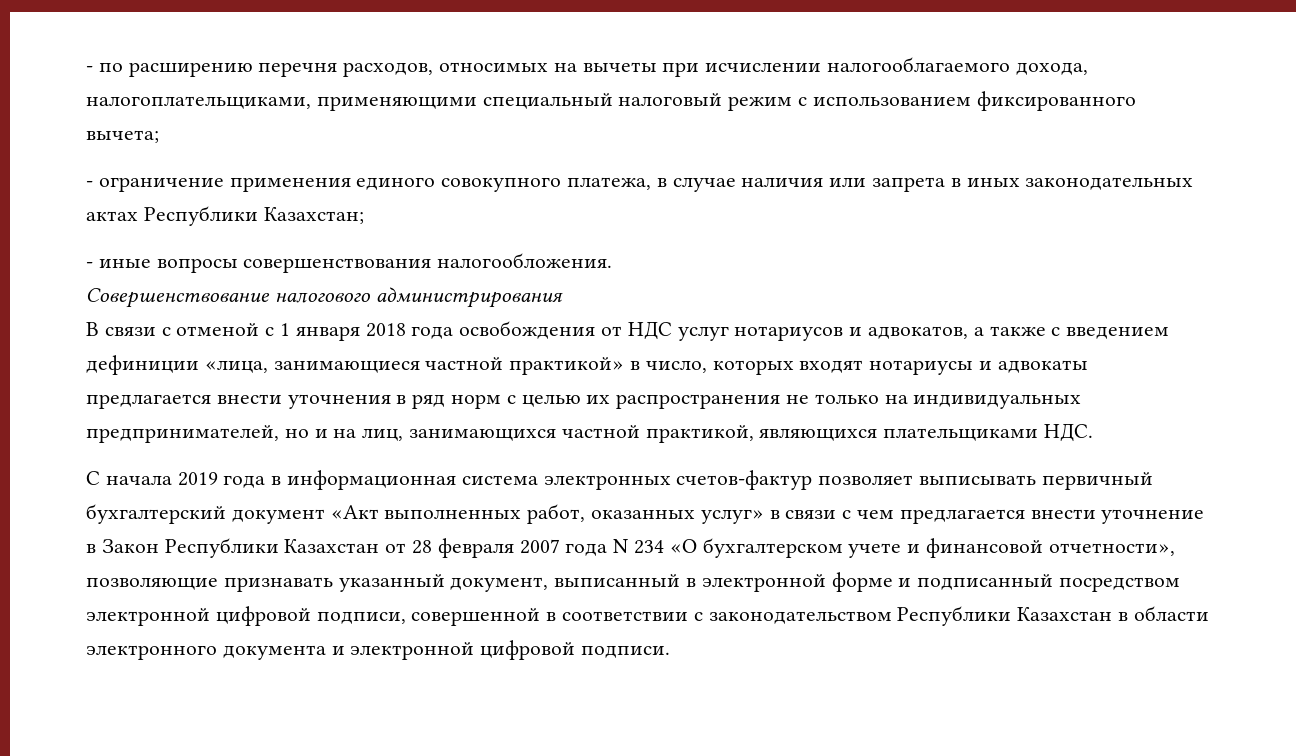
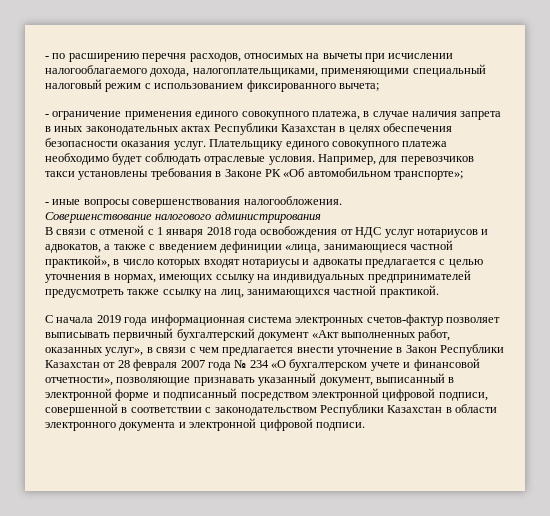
- - ограничение применения единого совокупного платежа, в случае наличия или запрета в иных законодательных актах Республики Казахстан;
+ - ограничение применения единого совокупного платежа, в случае наличия запрета в иных законодательных актах Республики Казахстан в целях обеспечения безопасности оказания услуг. Плательщику единого совокупного платежа необходимо будет соблюдать отраслевые условия. Например, для перевозчиков такси установлены требования в Законе РК «Об автомобильном транспорте»;
- В связи с отменой с 1 января 2018 года освобождения от НДС услуг нотариусов и адвокатов, а также с введением дефиниции «лица, занимающиеся частной практикой» в число, которых входят нотариусы и адвокаты предлагается внести уточнения в ряд норм с целью их распространения не только на индивидуальных предпринимателей, но и на лиц, занимающихся частной практикой, являющихся плательщиками НДС.
+ В связи с отменой с 1 января 2018 года освобождения от НДС услуг нотариусов и адвокатов, а также с введением дефиниции «лица, занимающиеся частной практикой», в число которых входят нотариусы и адвокаты предлагается с целью уточнения в нормах, имеющих ссылку на индивидуальных предпринимателей предусмотреть также ссылку на лиц, занимающихся частной практикой.
- С начала 2019 года в информационная система электронных счетов-фактур позволяет выписывать первичный бухгалтерский документ «Акт выполненных работ, оказанных услуг» в связи с чем предлагается внести уточнение в Закон Республики Казахстан от 28 февраля 2007 года N 234 «О бухгалтерском учете и финансовой отчетности», позволяющие признавать указанный документ, выписанный в электронной форме и подписанный посредством электронной цифровой подписи, совершенной в соответствии с законодательством Республики Казахстан в области электронного документа и электронной цифровой подписи.
+ С начала 2019 года информационная система электронных счетов-фактур позволяет выписывать первичный бухгалтерский документ «Акт выполненных работ, оказанных услуг», в связи с чем предлагается внести уточнение в Закон Республики Казахстан от 28 февраля 2007 года № 234 «О бухгалтерском учете и финансовой отчетности», позволяющие признавать указанный документ, выписанный в электронной форме и подписанный посредством электронной цифровой подписи, совершенной в соответствии с законодательством Республики Казахстан в области электронного документа и электронной цифровой подписи.

